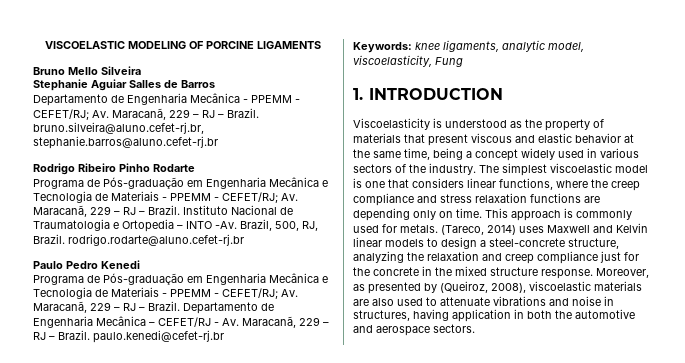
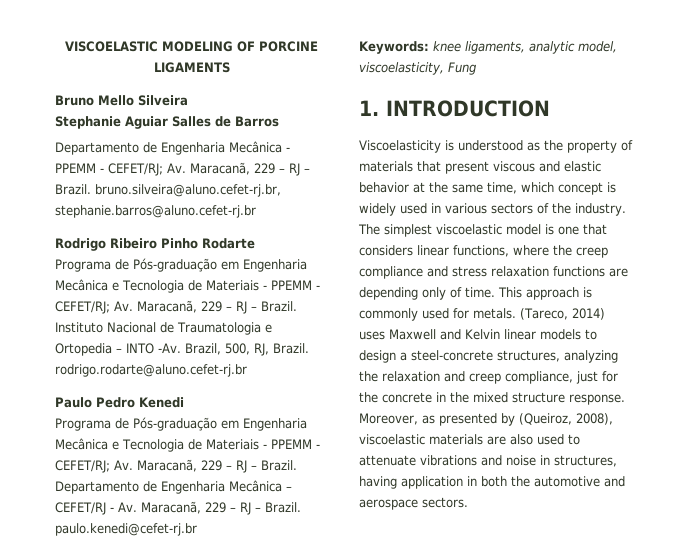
- Viscoelasticity is understood as the property of materials that present viscous and elastic behavior at the same time, being a concept widely used in various sectors of the industry.
+ Viscoelasticity is understood as the property of materials that present viscous and elastic behavior at the same time, which concept is widely used in various sectors of the industry.
- The simplest viscoelastic model is one that considers linear functions, where the creep compliance and stress relaxation functions are depending only on time.
+ The simplest viscoelastic model is one that considers linear functions, where the creep compliance and stress relaxation functions are depending only of time.
- (Tareco, 2014) uses Maxwell and Kelvin linear models to design a steel-concrete structure, analyzing the relaxation and creep compliance just for the concrete in the mixed structure response.
+ (Tareco, 2014) uses Maxwell and Kelvin linear models to design a steel-concrete structures, analyzing the relaxation and creep compliance, just for the concrete in the mixed structure response.

